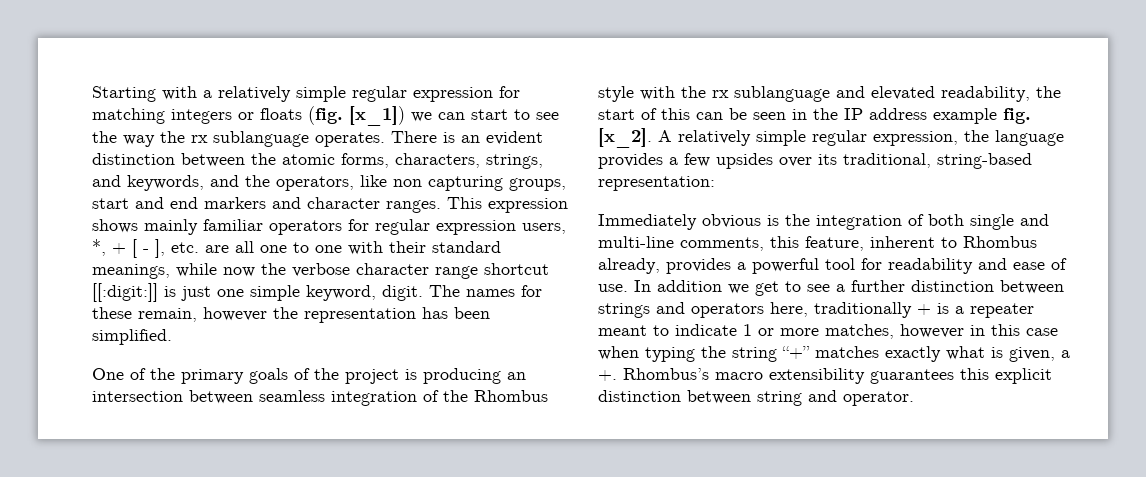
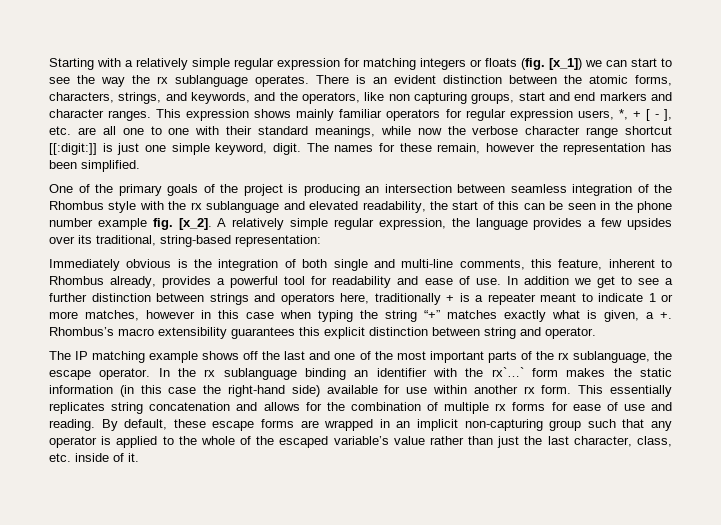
- One of the primary goals of the project is producing an intersection between seamless integration of the Rhombus style with the rx sublanguage and elevated readability, the start of this can be seen in the IP address example fig. [x_2].
+ One of the primary goals of the project is producing an intersection between seamless integration of the Rhombus style with the rx sublanguage and elevated readability, the start of this can be seen in the phone number example fig. [x_2].
+ The IP matching example shows off the last and one of the most important parts of the rx sublanguage, the escape operator. In the rx sublanguage binding an identifier with the rx`…` form makes the static information (in this case the right-hand side) available for use within another rx form. This essentially replicates string concatenation and allows for the combination of multiple rx forms for ease of use and reading. By default, these escape forms are wrapped in an implicit non-capturing group such that any operator is applied to the whole of the escaped variable’s value rather than just the last character, class, etc. inside of it.

